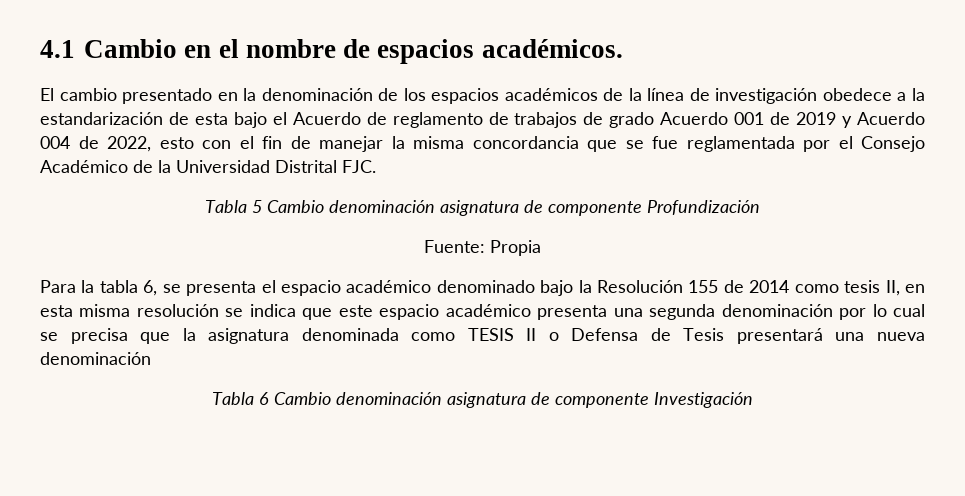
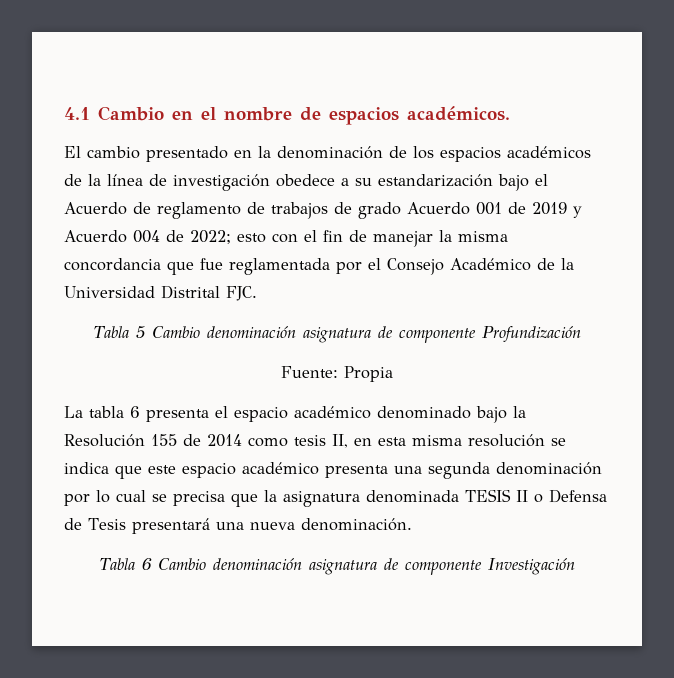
- El cambio presentado en la denominación de los espacios académicos de la línea de investigación obedece a la estandarización de esta bajo el Acuerdo de reglamento de trabajos de grado Acuerdo 001 de 2019 y Acuerdo 004 de 2022, esto con el fin de manejar la misma concordancia que se fue reglamentada por el Consejo Académico de la Universidad Distrital FJC.
+ El cambio presentado en la denominación de los espacios académicos de la línea de investigación obedece a su estandarización bajo el Acuerdo de reglamento de trabajos de grado Acuerdo 001 de 2019 y Acuerdo 004 de 2022; esto con el fin de manejar la misma concordancia que fue reglamentada por el Consejo Académico de la Universidad Distrital FJC.
- Para la tabla 6, se presenta el espacio académico denominado bajo la Resolución 155 de 2014 como tesis II, en esta misma resolución se indica que este espacio académico presenta una segunda denominación por lo cual se precisa que la asignatura denominada como TESIS II o Defensa de Tesis presentará una nueva denominación
+ La tabla 6 presenta el espacio académico denominado bajo la Resolución 155 de 2014 como tesis II, en esta misma resolución se indica que este espacio académico presenta una segunda denominación por lo cual se precisa que la asignatura denominada TESIS II o Defensa de Tesis presentará una nueva denominación.

